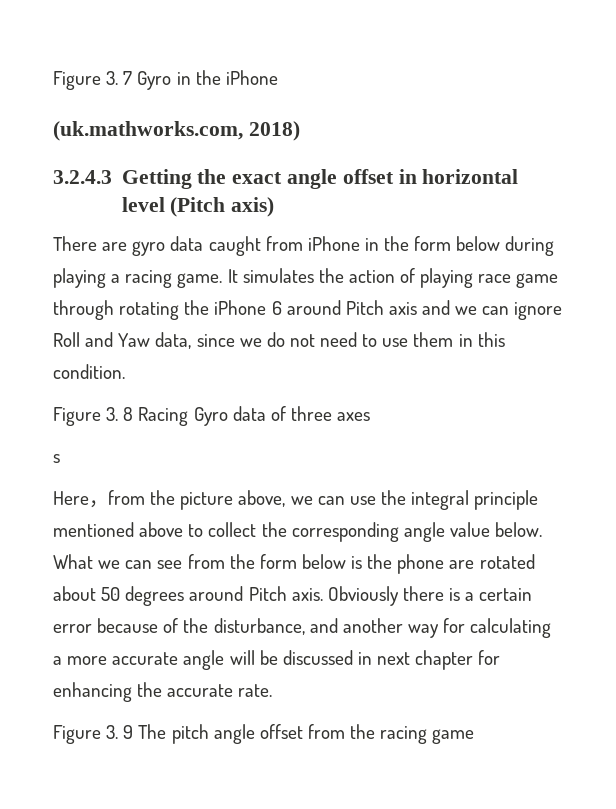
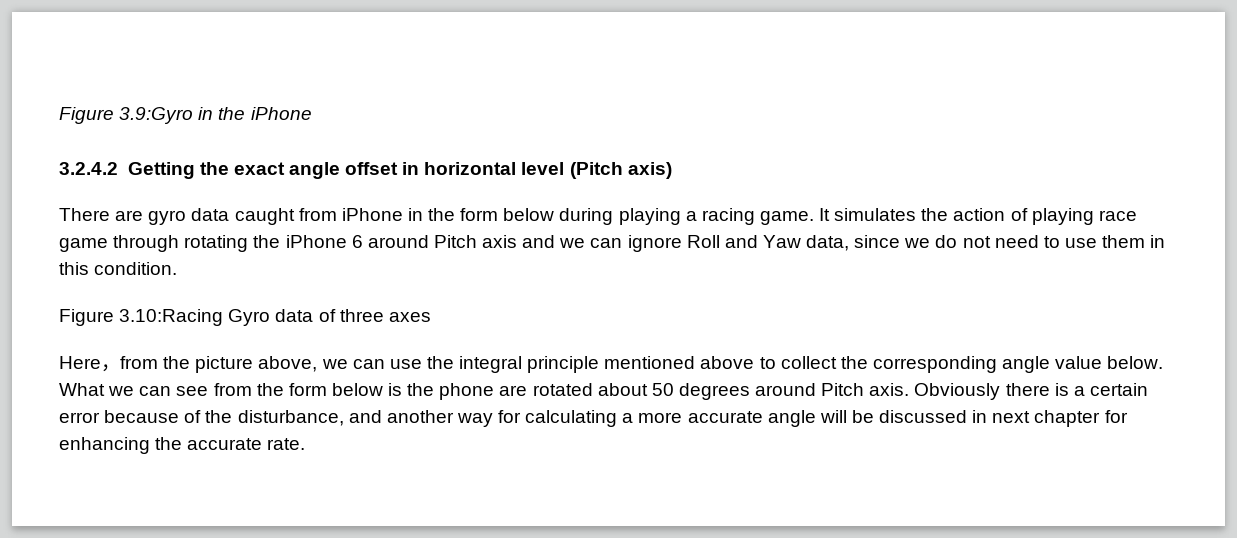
- Figure 3. 7 Gyro in the iPhone
+ Figure 3.9:Gyro in the iPhone
- (uk.mathworks.com, 2018)
- 3.2.4.3 Getting the exact angle offset in horizontal level (Pitch axis)
+ 3.2.4.2 Getting the exact angle offset in horizontal level (Pitch axis)
- Figure 3. 8 Racing Gyro data of three axes
+ Figure 3.10:Racing Gyro data of three axes
- s
- Figure 3. 9 The pitch angle offset from the racing game

